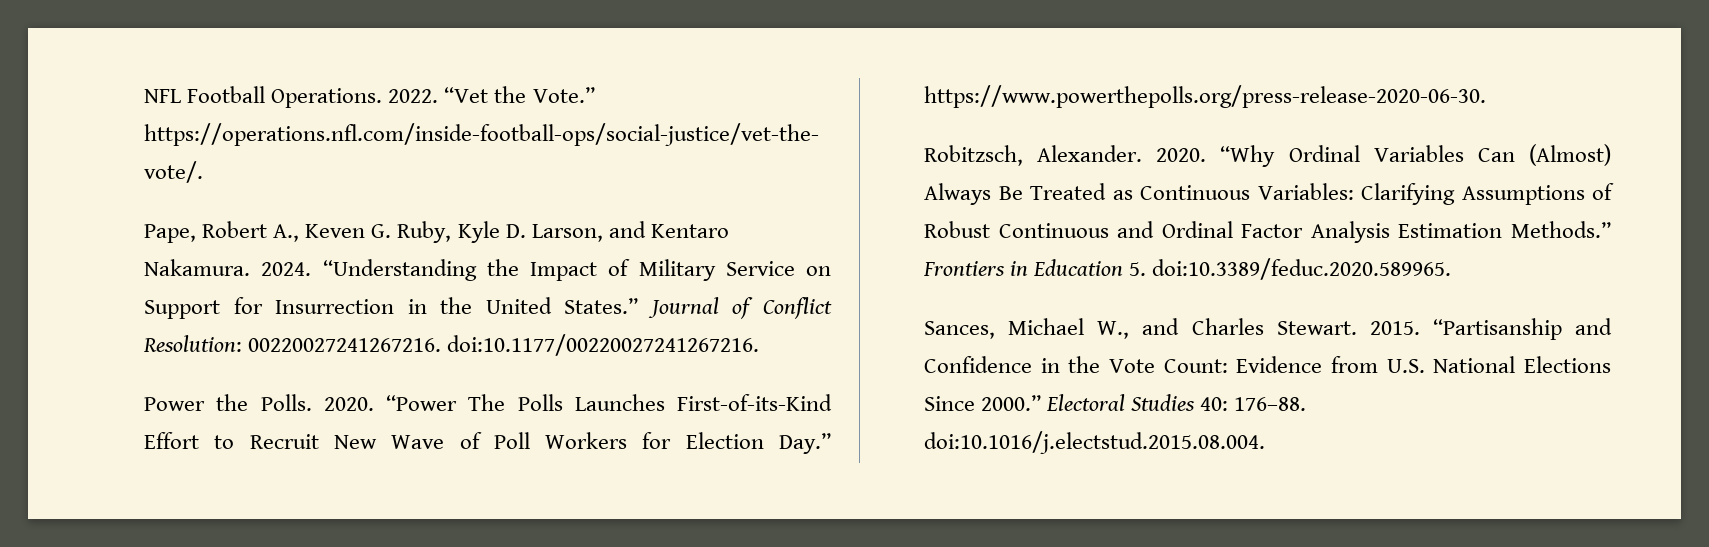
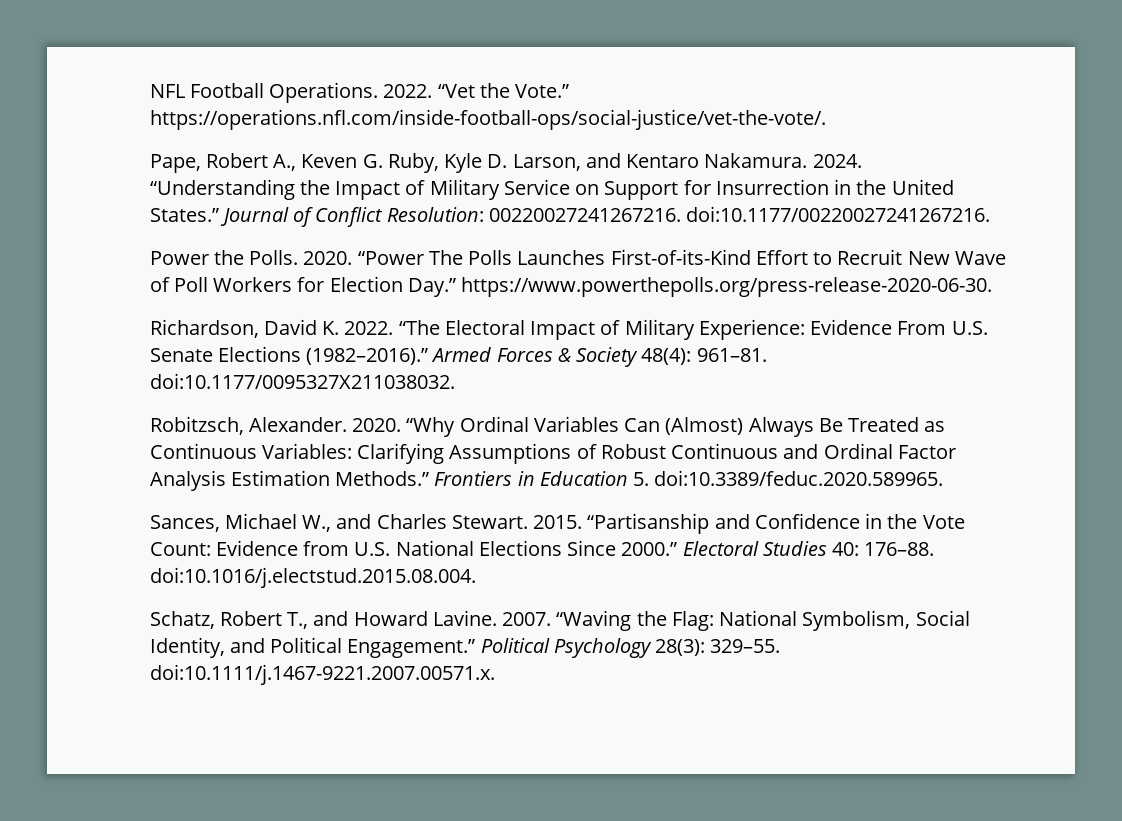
+ Richardson, David K. 2022. “The Electoral Impact of Military Experience: Evidence From U.S. Senate Elections (1982–2016).” Armed Forces & Society 48(4): 961–81. doi:10.1177/0095327X211038032.
+ Schatz, Robert T., and Howard Lavine. 2007. “Waving the Flag: National Symbolism, Social Identity, and Political Engagement.” Political Psychology 28(3): 329–55. doi:10.1111/j.1467-9221.2007.00571.x.

